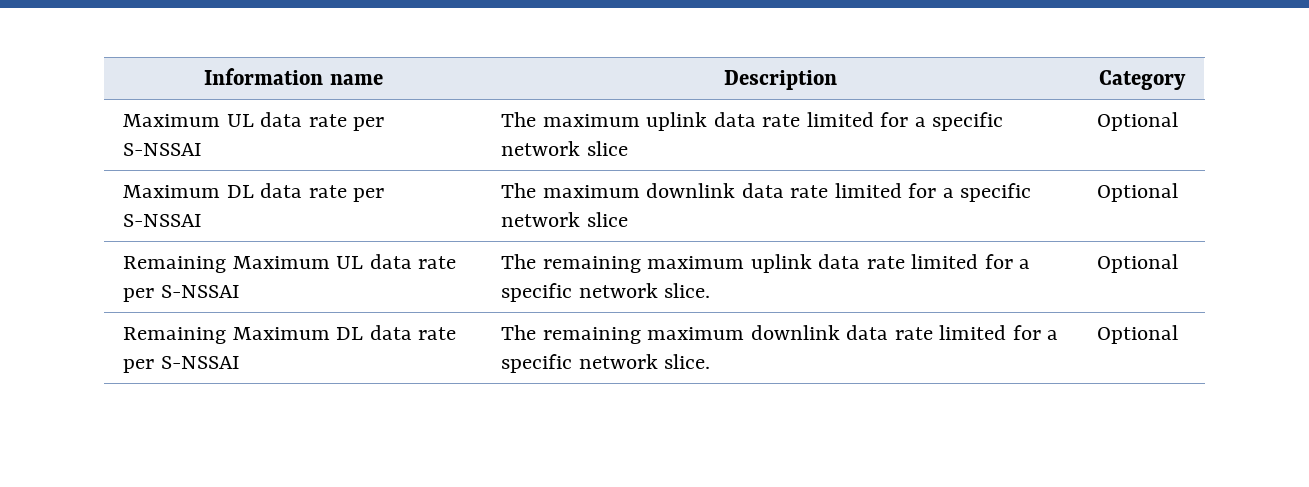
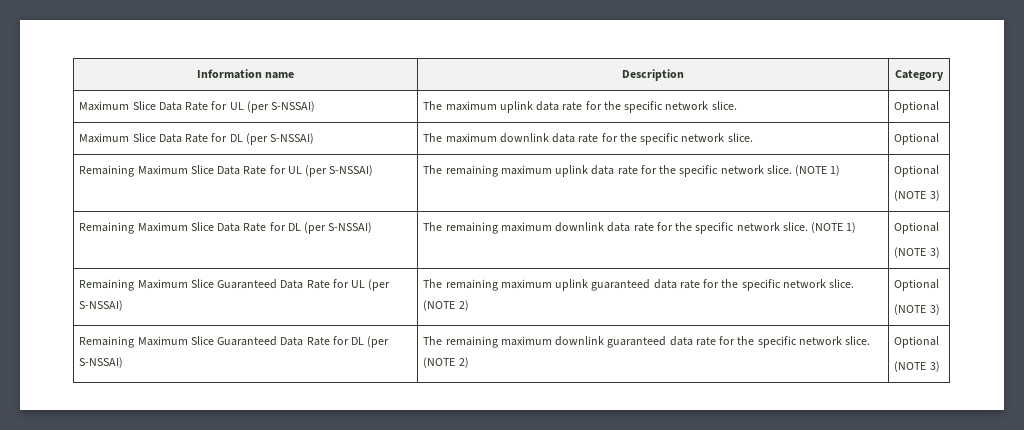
- Maximum UL data rate per S-NSSAI | The maximum uplink data rate limited for a specific network slice | Optional
+ Maximum Slice Data Rate for UL (per S-NSSAI) | The maximum uplink data rate for the specific network slice. | Optional
- Maximum DL data rate per S-NSSAI | The maximum downlink data rate limited for a specific network slice | Optional
- Remaining Maximum UL data rate per S-NSSAI | The remaining maximum uplink data rate limited for a specific network slice. | Optional
+ Maximum Slice Data Rate for DL (per S-NSSAI) | The maximum downlink data rate for the specific network slice. | Optional
- Remaining Maximum DL data rate per S-NSSAI | The remaining maximum downlink data rate limited for a specific network slice. | Optional
+ Remaining Maximum Slice Data Rate for UL (per S-NSSAI) | The remaining maximum uplink data rate for the specific network slice. (NOTE 1) | Optional
+ (NOTE 3)
+ Remaining Maximum Slice Data Rate for DL (per S-NSSAI) | The remaining maximum downlink data rate for the specific network slice. (NOTE 1) | Optional
+ (NOTE 3)
+ Remaining Maximum Slice Guaranteed Data Rate for UL (per S-NSSAI) | The remaining maximum uplink guaranteed data rate for the specific network slice. (NOTE 2) | Optional
+ (NOTE 3)
+ Remaining Maximum Slice Guaranteed Data Rate for DL (per S-NSSAI) | The remaining maximum downlink guaranteed data rate for the specific network slice. (NOTE 2) | Optional
+ (NOTE 3)

